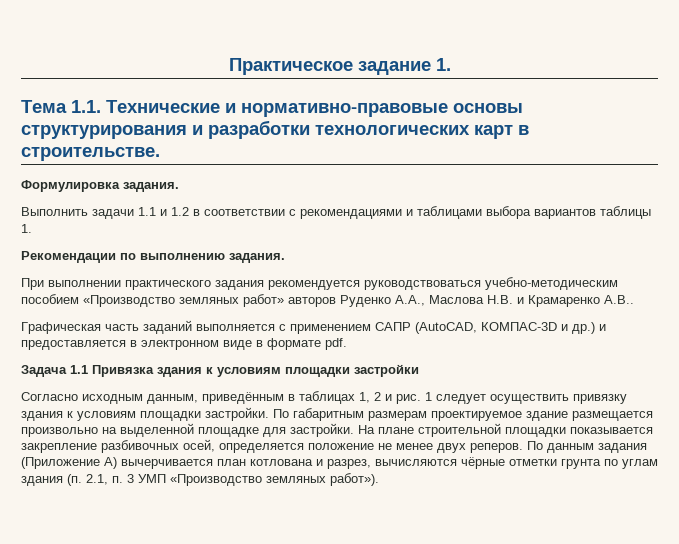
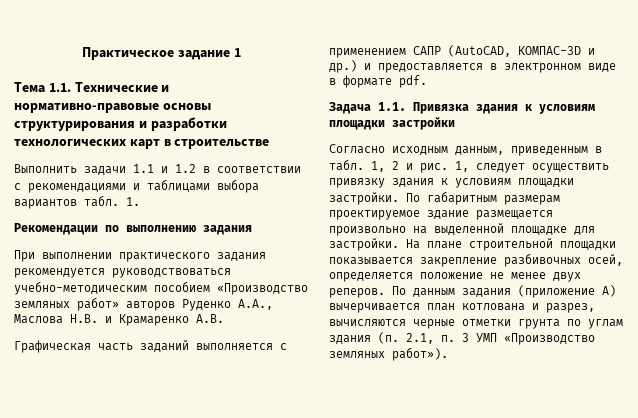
- Практическое задание 1.
+ Практическое задание 1
- Тема 1.1. Технические и нормативно-правовые основы структурирования и разработки технологических карт в строительстве.
- Формулировка задания.
+ Тема 1.1. Технические и нормативно-правовые основы структурирования и разработки технологических карт в строительстве
- Выполнить задачи 1.1 и 1.2 в соответствии с рекомендациями и таблицами выбора вариантов таблицы 1.
+ Выполнить задачи 1.1 и 1.2 в соответствии с рекомендациями и таблицами выбора вариантов табл. 1.
- Рекомендации по выполнению задания.
+ Рекомендации по выполнению задания
- При выполнении практического задания рекомендуется руководствоваться учебно-методическим пособием «Производство земляных работ» авторов Руденко А.А., Маслова Н.В. и Крамаренко А.В..
+ При выполнении практического задания рекомендуется руководствоваться учебно-методическим пособием «Производство земляных работ» авторов Руденко А.А., Маслова Н.В. и Крамаренко А.В.
- Задача 1.1 Привязка здания к условиям площадки застройки
+ Задача 1.1. Привязка здания к условиям площадки застройки
- Согласно исходным данным, приведённым в таблицах 1, 2 и рис.
+ Согласно исходным данным, приведенным в табл. 1, 2 и рис.
- 1 следует осуществить привязку здания к условиям площадки застройки.
+ 1, следует осуществить привязку здания к условиям площадки застройки.
- По данным задания (Приложение А) вычерчивается план котлована и разрез, вычисляются чёрные отметки грунта по углам здания (п. 2.1, п. 3 УМП «Производство земляных работ»).
+ По данным задания (приложение А) вычерчивается план котлована и разрез, вычисляются черные отметки грунта по углам здания (п. 2.1, п. 3 УМП «Производство земляных работ»).

